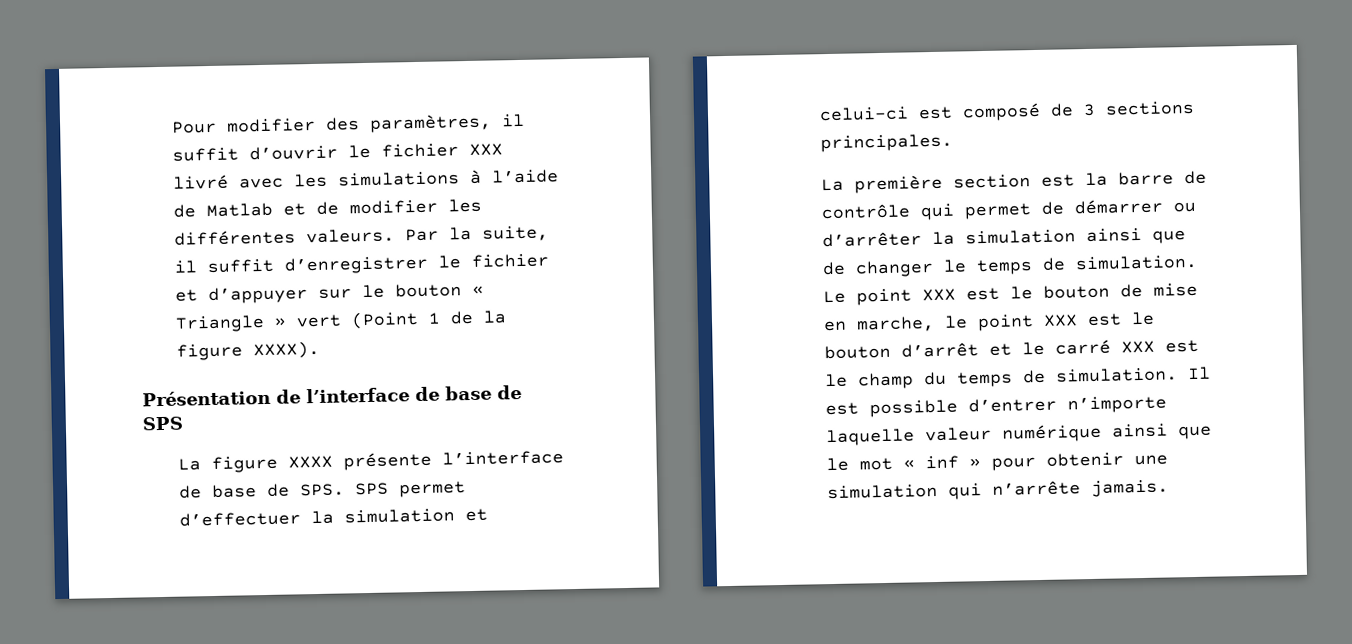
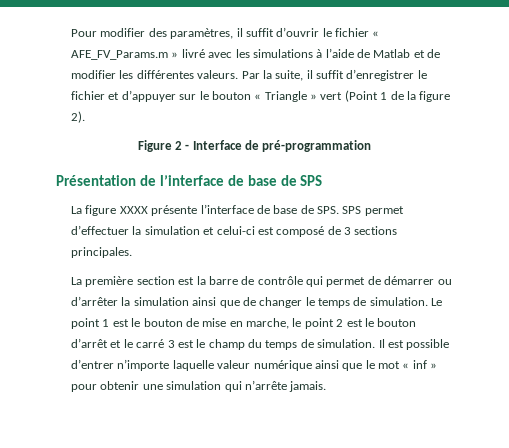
- Pour modifier des paramètres, il suffit d’ouvrir le fichier XXX livré avec les simulations à l’aide de Matlab et de modifier les différentes valeurs.
+ Pour modifier des paramètres, il suffit d’ouvrir le fichier « AFE_FV_Params.m » livré avec les simulations à l’aide de Matlab et de modifier les différentes valeurs.
- Par la suite, il suffit d’enregistrer le fichier et d’appuyer sur le bouton « Triangle » vert (Point 1 de la figure XXXX).
+ Par la suite, il suffit d’enregistrer le fichier et d’appuyer sur le bouton « Triangle » vert (Point 1 de la figure 2).
+ Figure 2 - Interface de pré-programmation
- Le point XXX est le bouton de mise en marche, le point XXX est le bouton d’arrêt et le carré XXX est le champ du temps de simulation.
+ Le point 1 est le bouton de mise en marche, le point 2 est le bouton d’arrêt et le carré 3 est le champ du temps de simulation.

